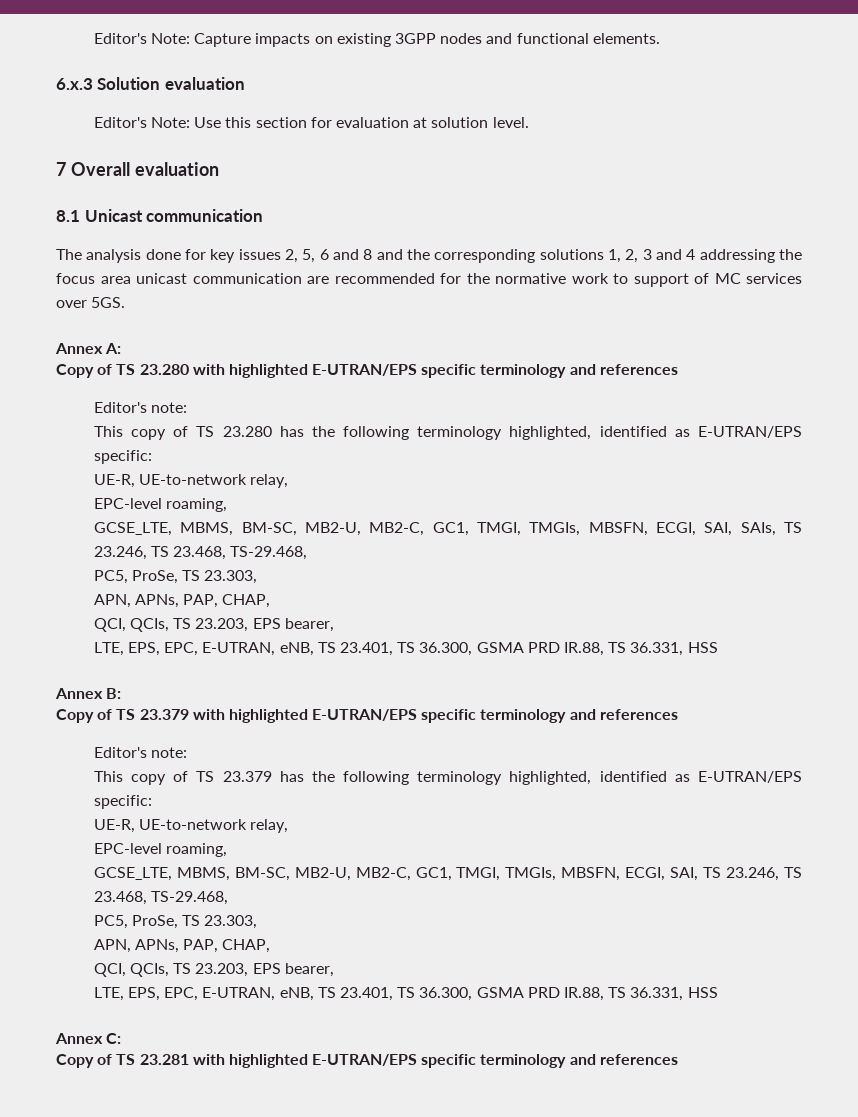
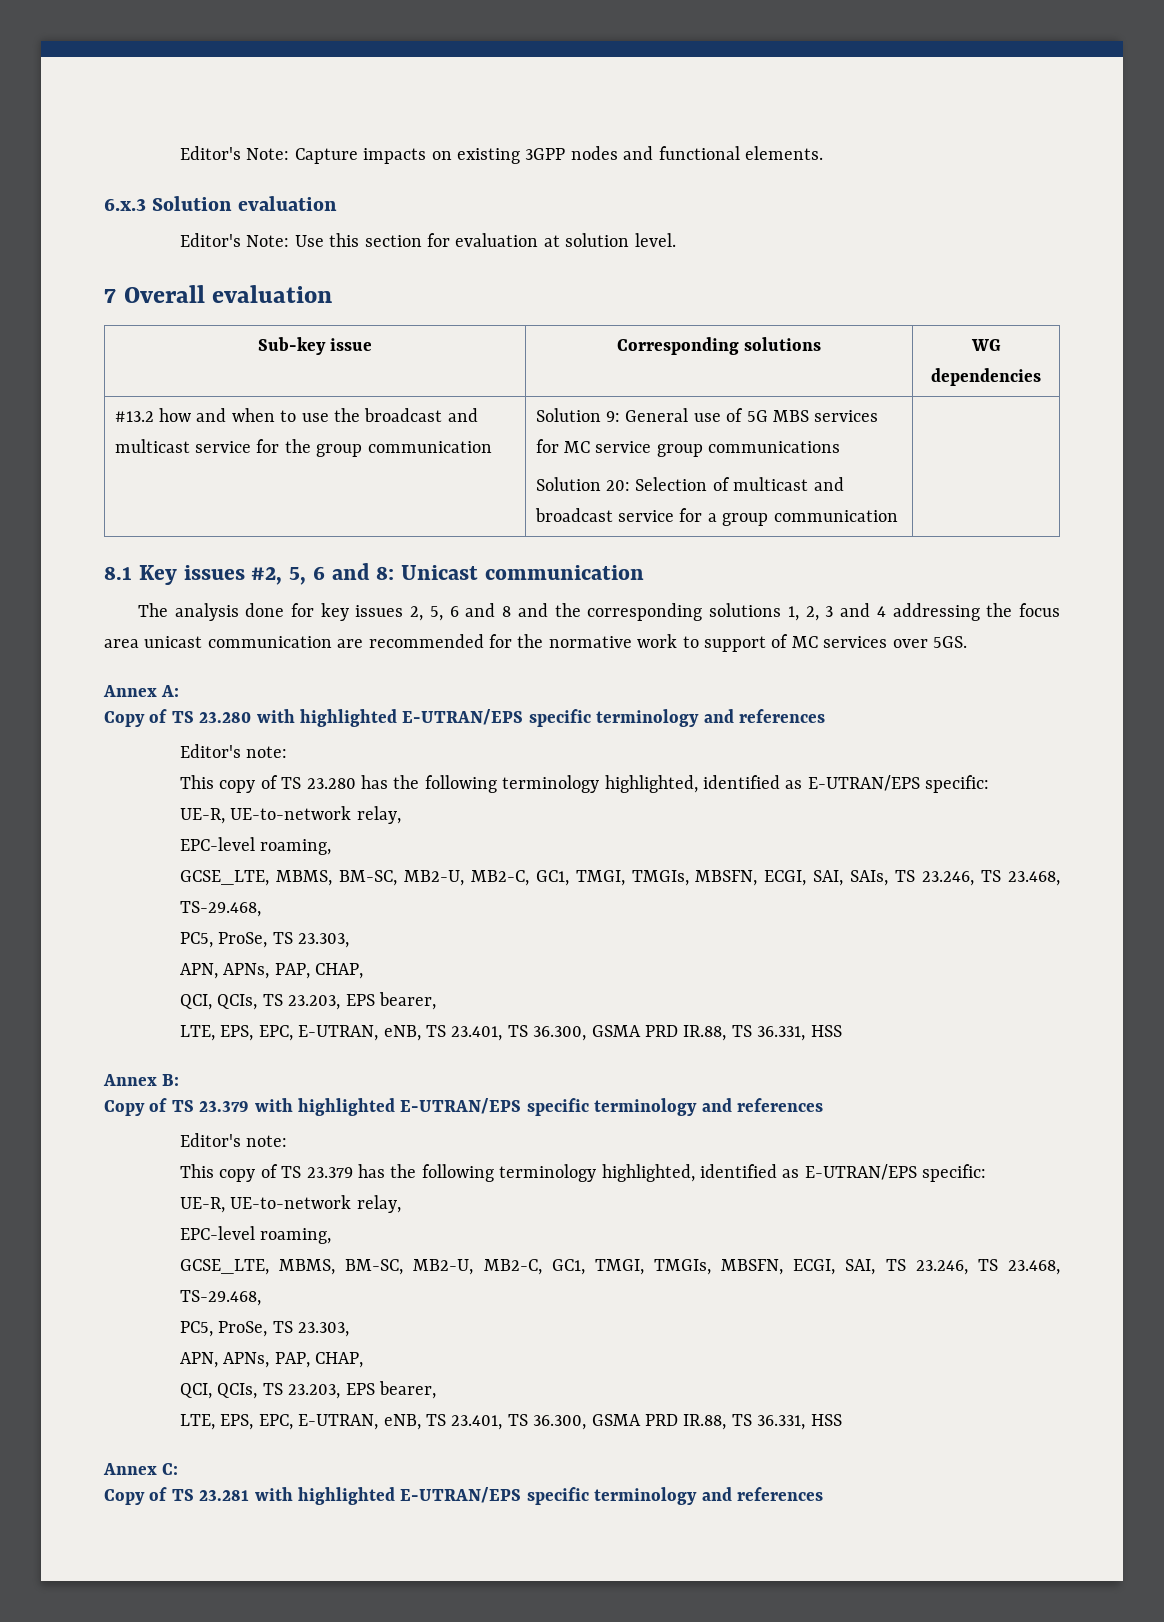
- 8.1 Unicast communication
+ Sub-key issue | Corresponding solutions | WG dependencies
+ #13.2 how and when to use the broadcast and multicast service for the group communication | Solution 9: General use of 5G MBS services for MC service group communications
+ Solution 20: Selection of multicast and broadcast service for a group communication |
+ 8.1 Key issues #2, 5, 6 and 8: Unicast communication

